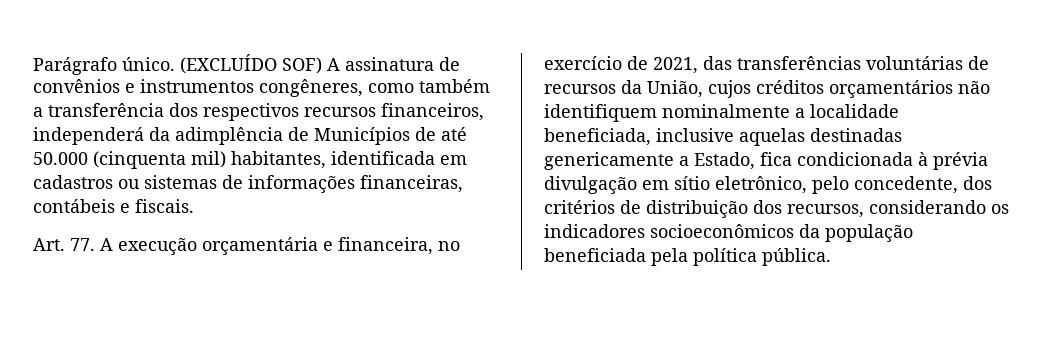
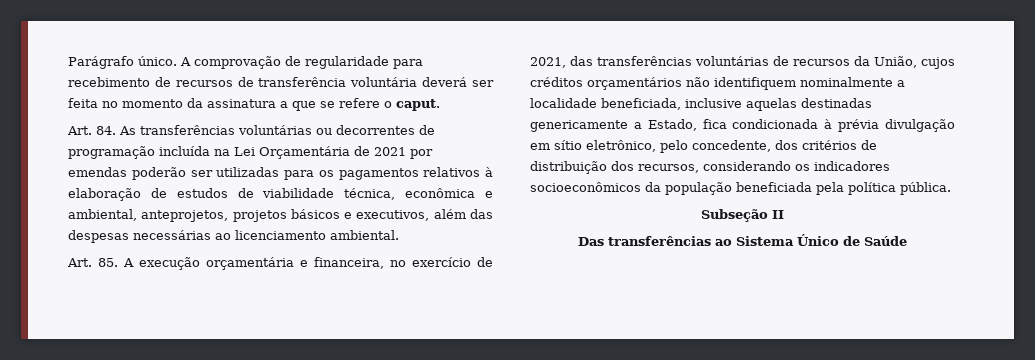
- (EXCLUÍDO SOF) A assinatura de convênios e instrumentos congêneres, como também a transferência dos respectivos recursos financeiros, independerá da adimplência de Municípios de até 50.000 (cinquenta mil) habitantes, identificada em cadastros ou sistemas de informações financeiras, contábeis e fiscais.
- Art. 77. A execução orçamentária e financeira, no exercício de 2021, das transferências voluntárias de recursos da União, cujos créditos orçamentários não identifiquem nominalmente a localidade beneficiada, inclusive aquelas destinadas genericamente a Estado, fica condicionada à prévia divulgação em sítio eletrônico, pelo concedente, dos critérios de distribuição dos recursos, considerando os indicadores socioeconômicos da população beneficiada pela política pública.
+ A comprovação de regularidade para recebimento de recursos de transferência voluntária deverá ser feita no momento da assinatura a que se refere o caput.
+ Art. 84. As transferências voluntárias ou decorrentes de programação incluída na Lei Orçamentária de 2021 por emendas poderão ser utilizadas para os pagamentos relativos à elaboração de estudos de viabilidade técnica, econômica e ambiental, anteprojetos, projetos básicos e executivos, além das despesas necessárias ao licenciamento ambiental.
+ Art. 85. A execução orçamentária e financeira, no exercício de 2021, das transferências voluntárias de recursos da União, cujos créditos orçamentários não identifiquem nominalmente a localidade beneficiada, inclusive aquelas destinadas genericamente a Estado, fica condicionada à prévia divulgação em sítio eletrônico, pelo concedente, dos critérios de distribuição dos recursos, considerando os indicadores socioeconômicos da população beneficiada pela política pública.
+ Subseção II
+ Das transferências ao Sistema Único de Saúde

